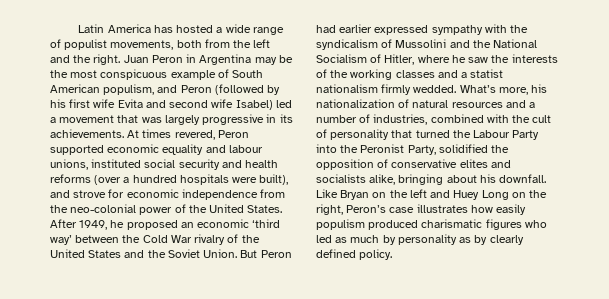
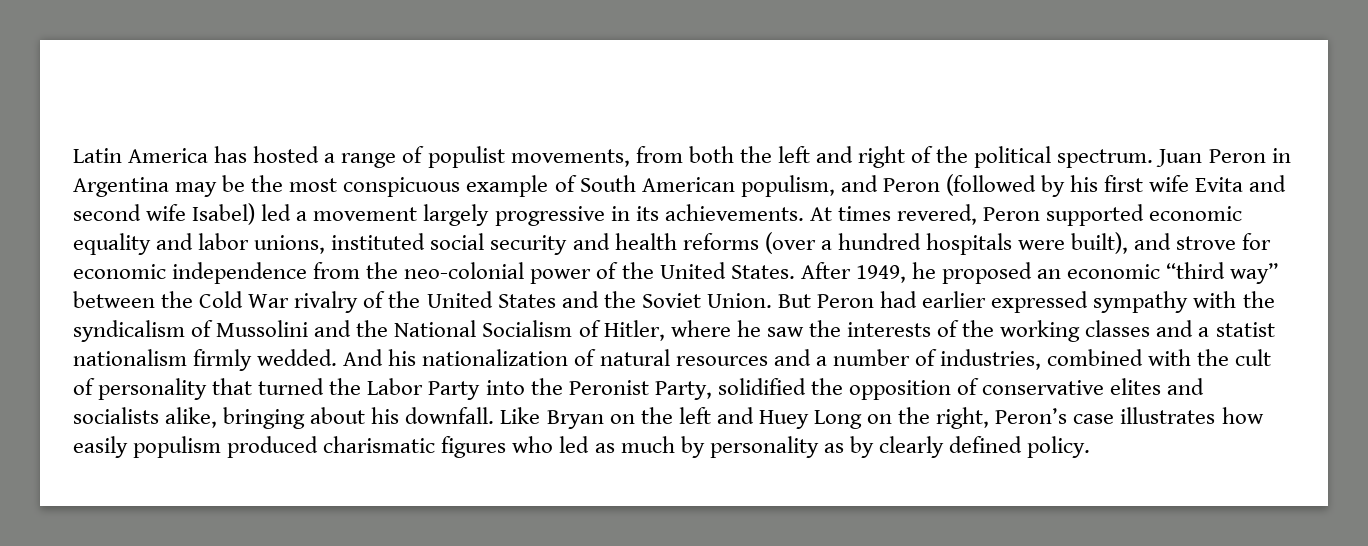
- Latin America has hosted a wide range of populist movements, both from the left and the right.
+ Latin America has hosted a range of populist movements, from both the left and right of the political spectrum.
- Juan Peron in Argentina may be the most conspicuous example of South American populism, and Peron (followed by his first wife Evita and second wife Isabel) led a movement that was largely progressive in its achievements.
+ Juan Peron in Argentina may be the most conspicuous example of South American populism, and Peron (followed by his first wife Evita and second wife Isabel) led a movement largely progressive in its achievements.
- At times revered, Peron supported economic equality and labour unions, instituted social security and health reforms (over a hundred hospitals were built), and strove for economic independence from the neo-colonial power of the United States.
+ At times revered, Peron supported economic equality and labor unions, instituted social security and health reforms (over a hundred hospitals were built), and strove for economic independence from the neo-colonial power of the United States.
- After 1949, he proposed an economic ‘third way’ between the Cold War rivalry of the United States and the Soviet Union.
+ After 1949, he proposed an economic “third way” between the Cold War rivalry of the United States and the Soviet Union.
- What’s more, his nationalization of natural resources and a number of industries, combined with the cult of personality that turned the Labour Party into the Peronist Party, solidified the opposition of conservative elites and socialists alike, bringing about his downfall.
+ And his nationalization of natural resources and a number of industries, combined with the cult of personality that turned the Labor Party into the Peronist Party, solidified the opposition of conservative elites and socialists alike, bringing about his downfall.

